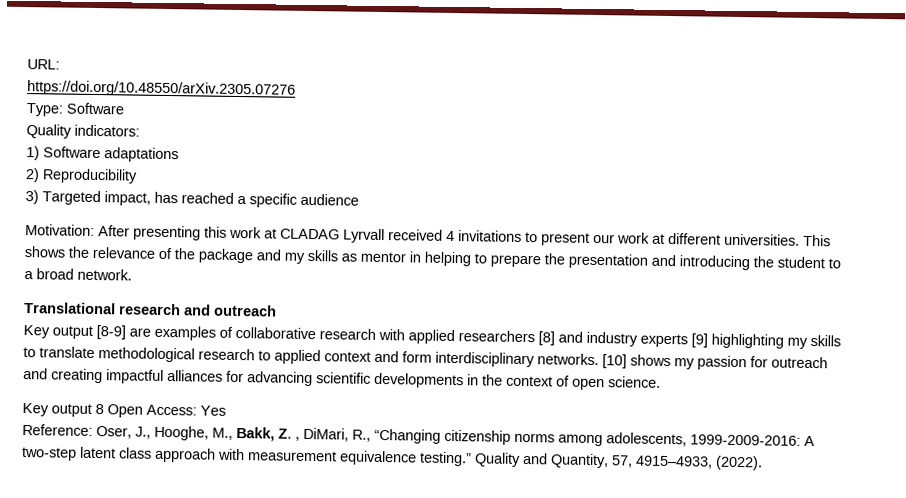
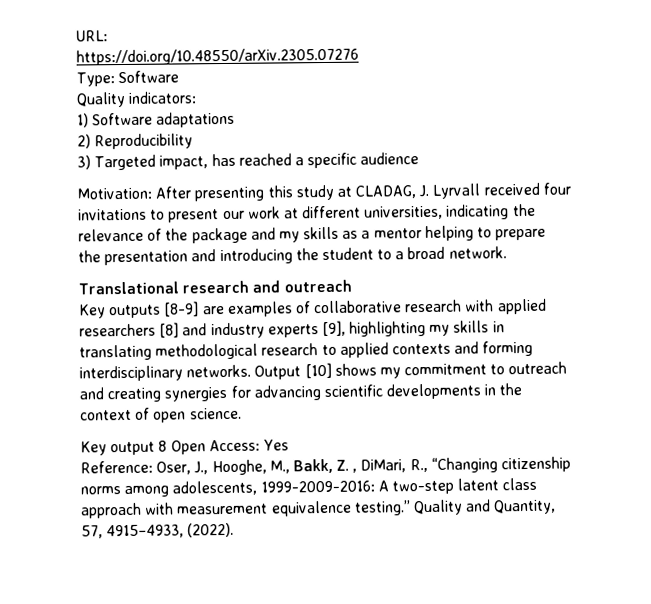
- Motivation: After presenting this work at CLADAG Lyrvall received 4 invitations to present our work at different universities. This shows the relevance of the package and my skills as mentor in helping to prepare the presentation and introducing the student to a broad network.
+ Motivation: After presenting this study at CLADAG, J. Lyrvall received four invitations to present our work at different universities, indicating the relevance of the package and my skills as a mentor helping to prepare the presentation and introducing the student to a broad network.
- Key output [8-9] are examples of collaborative research with applied researchers [8] and industry experts [9] highlighting my skills to translate methodological research to applied context and form interdisciplinary networks.
+ Key outputs [8-9] are examples of collaborative research with applied researchers [8] and industry experts [9], highlighting my skills in translating methodological research to applied contexts and forming interdisciplinary networks.
- [10] shows my passion for outreach and creating impactful alliances for advancing scientific developments in the context of open science.
+ Output [10] shows my commitment to outreach and creating synergies for advancing scientific developments in the context of open science.

